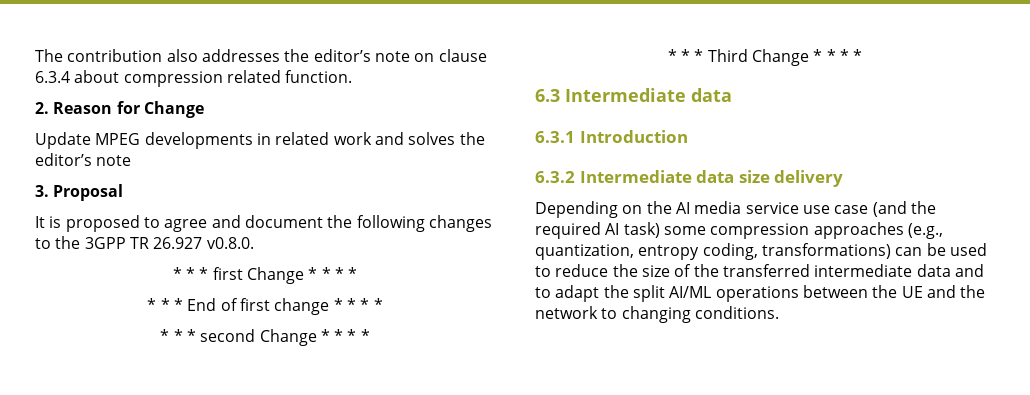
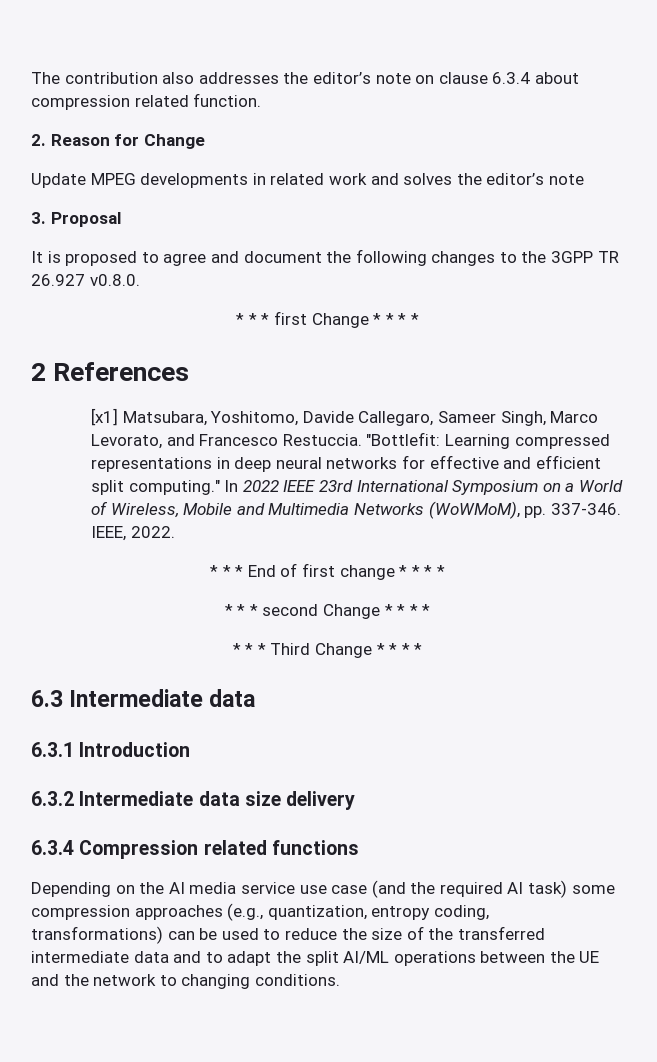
+ 2 References
+ [x1] Matsubara, Yoshitomo, Davide Callegaro, Sameer Singh, Marco Levorato, and Francesco Restuccia. "Bottlefit: Learning compressed representations in deep neural networks for effective and efficient split computing." In 2022 IEEE 23rd International Symposium on a World of Wireless, Mobile and Multimedia Networks (WoWMoM), pp. 337-346. IEEE, 2022.
+ 6.3.4 Compression related functions

